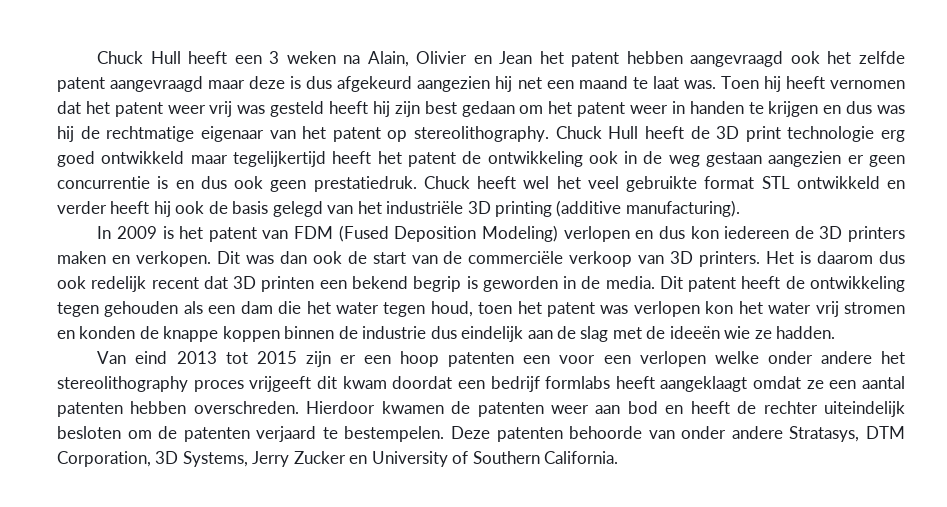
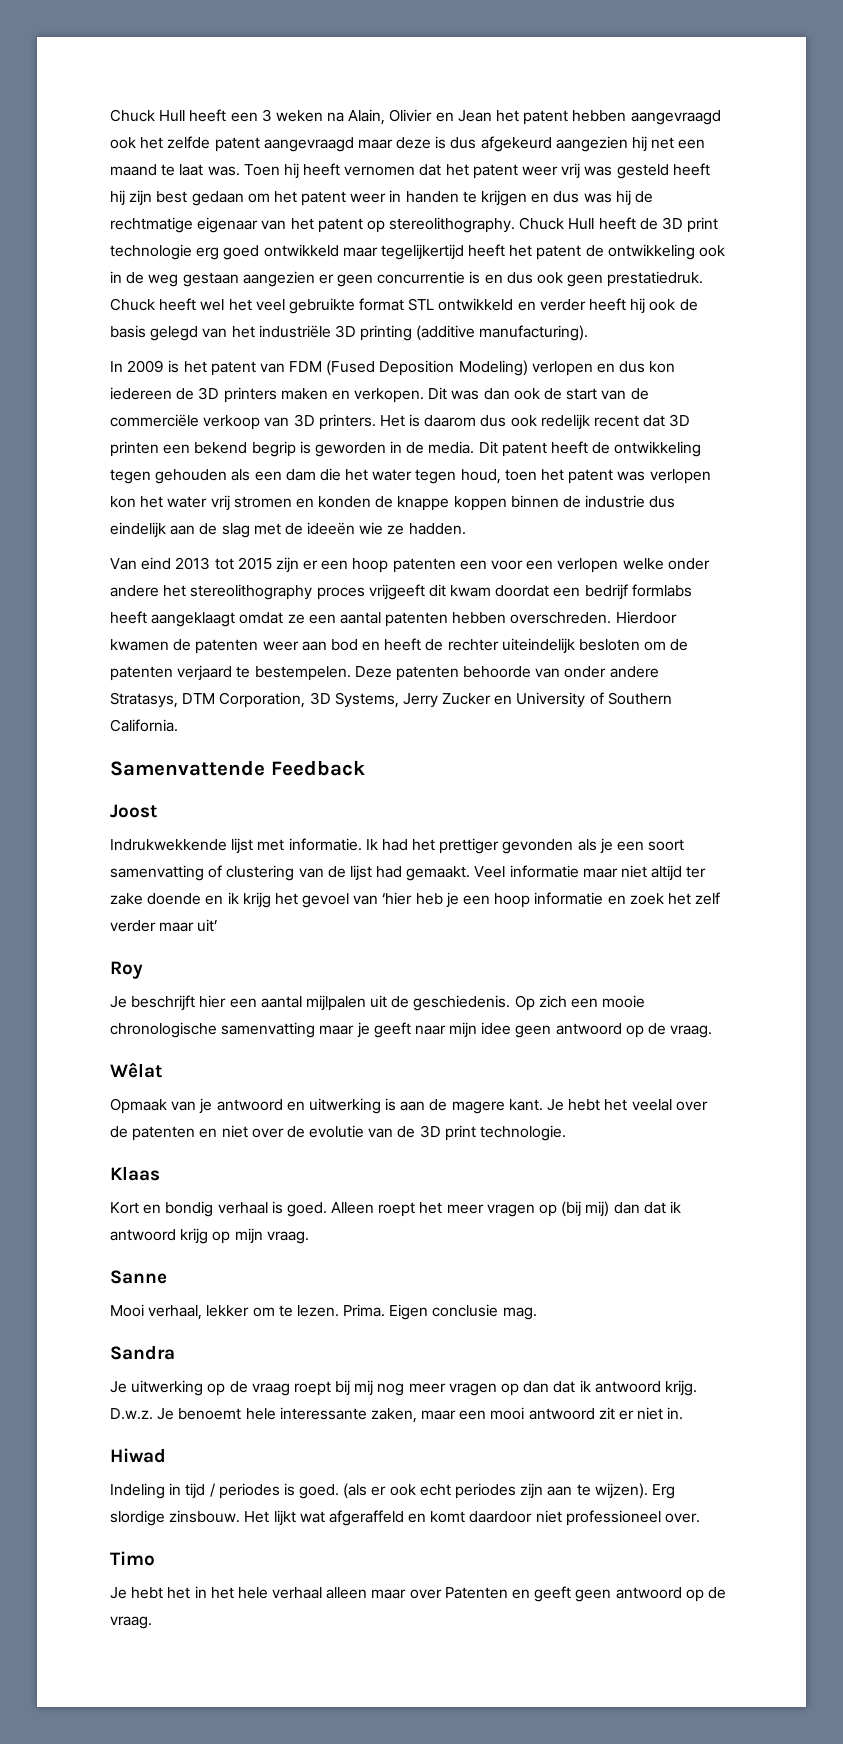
+ Samenvattende Feedback
+ Joost
+ Indrukwekkende lijst met informatie. Ik had het prettiger gevonden als je een soort samenvatting of clustering van de lijst had gemaakt. Veel informatie maar niet altijd ter zake doende en ik krijg het gevoel van ‘hier heb je een hoop informatie en zoek het zelf verder maar uit’
+ Roy
+ Je beschrijft hier een aantal mijlpalen uit de geschiedenis. Op zich een mooie chronologische samenvatting maar je geeft naar mijn idee geen antwoord op de vraag.
+ Wêlat
+ Opmaak van je antwoord en uitwerking is aan de magere kant. Je hebt het veelal over de patenten en niet over de evolutie van de 3D print technologie.
+ Klaas
+ Kort en bondig verhaal is goed. Alleen roept het meer vragen op (bij mij) dan dat ik antwoord krijg op mijn vraag.
+ Sanne
+ Mooi verhaal, lekker om te lezen. Prima. Eigen conclusie mag.
+ Sandra
+ Je uitwerking op de vraag roept bij mij nog meer vragen op dan dat ik antwoord krijg. D.w.z. Je benoemt hele interessante zaken, maar een mooi antwoord zit er niet in.
+ Hiwad
+ Indeling in tijd / periodes is goed. (als er ook echt periodes zijn aan te wijzen). Erg slordige zinsbouw. Het lijkt wat afgeraffeld en komt daardoor niet professioneel over.
+ Timo
+ Je hebt het in het hele verhaal alleen maar over Patenten en geeft geen antwoord op de vraag.

